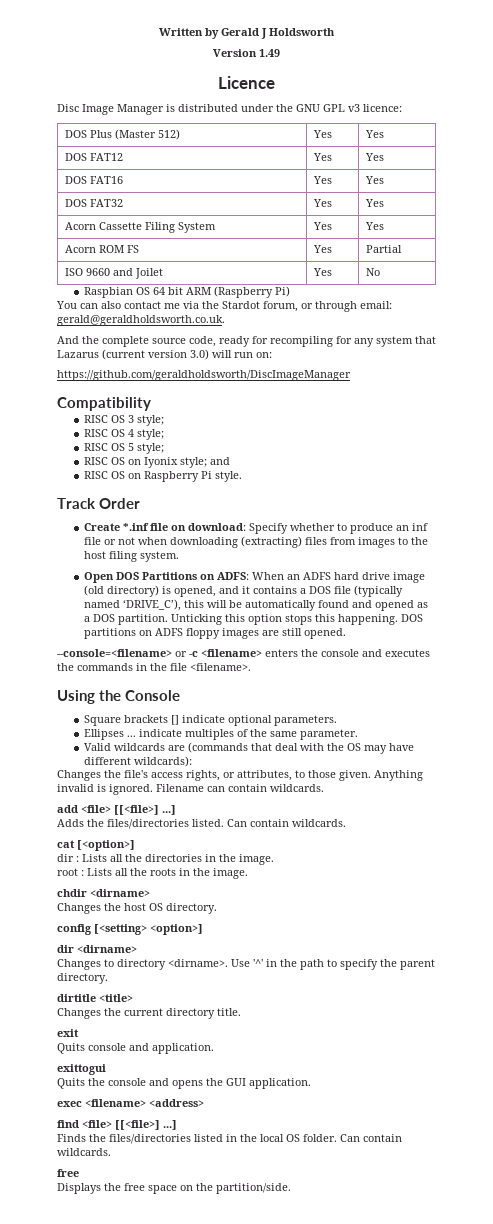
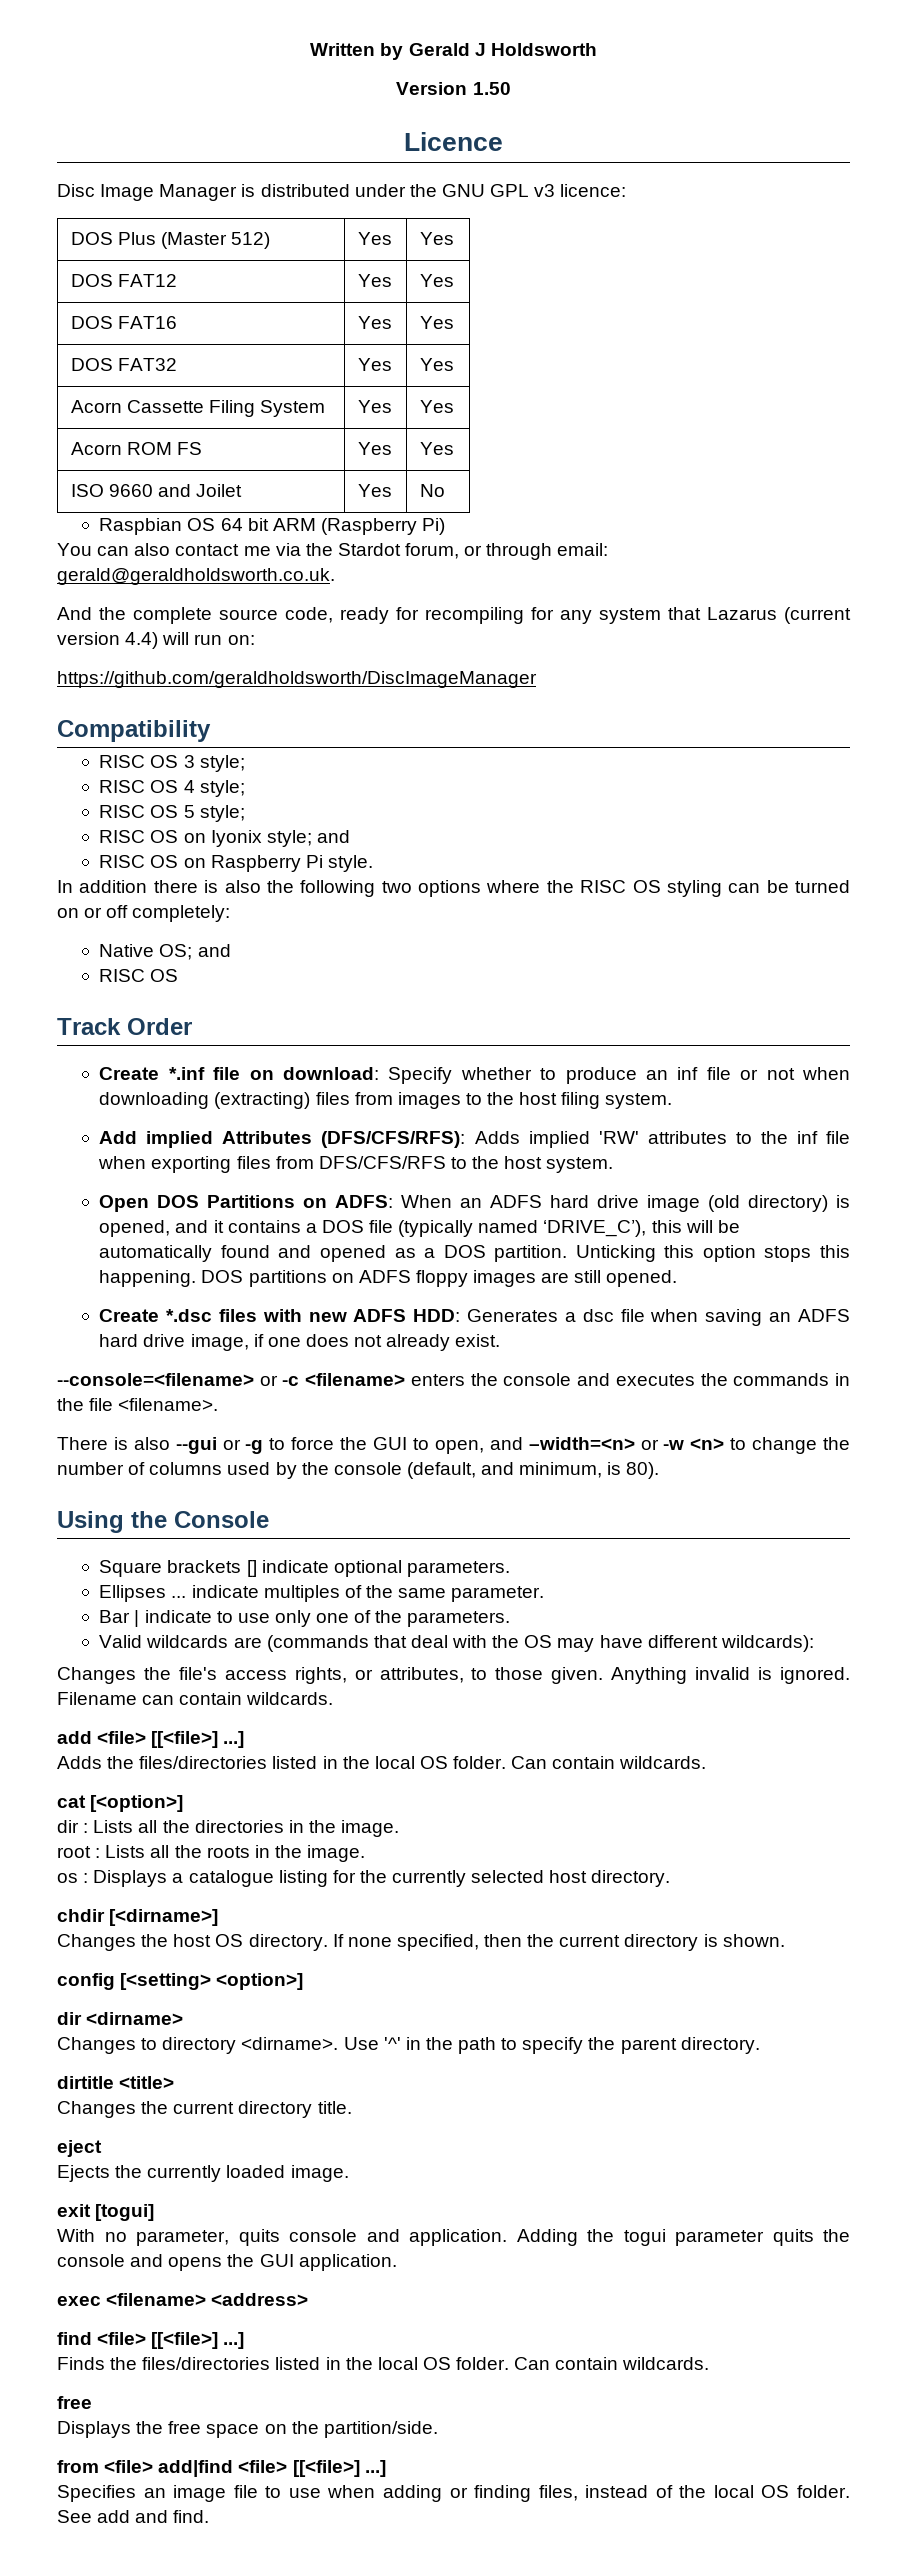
- Version 1.49
+ Version 1.50
- Acorn ROM FS | Yes | Partial
+ Acorn ROM FS | Yes | Yes
- And the complete source code, ready for recompiling for any system that Lazarus (current version 3.0) will run on:
+ And the complete source code, ready for recompiling for any system that Lazarus (current version 4.4) will run on:
+ In addition there is also the following two options where the RISC OS styling can be turned on or off completely:
+ Native OS; and
+ RISC OS
+ Add implied Attributes (DFS/CFS/RFS): Adds implied 'RW' attributes to the inf file when exporting files from DFS/CFS/RFS to the host system.
+ Create *.dsc files with new ADFS HDD: Generates a dsc file when saving an ADFS hard drive image, if one does not already exist.
+ There is also --gui or -g to force the GUI to open, and –width=<n> or -w <n> to change the number of columns used by the console (default, and minimum, is 80).
+ Bar | indicate to use only one of the parameters.
- Adds the files/directories listed.
+ Adds the files/directories listed in the local OS folder.
+ os : Displays a catalogue listing for the currently selected host directory.
- chdir <dirname>
+ chdir [<dirname>]
+ If none specified, then the current directory is shown.
- exit
- Quits console and application.
- exittogui
- Quits the console and opens the GUI application.
+ eject
+ Ejects the currently loaded image.
+ exit [togui]
+ With no parameter, quits console and application. Adding the togui parameter quits the console and opens the GUI application.
+ from <file> add|find <file> [[<file>] ...]
+ Specifies an image file to use when adding or finding files, instead of the local OS folder. See add and find.

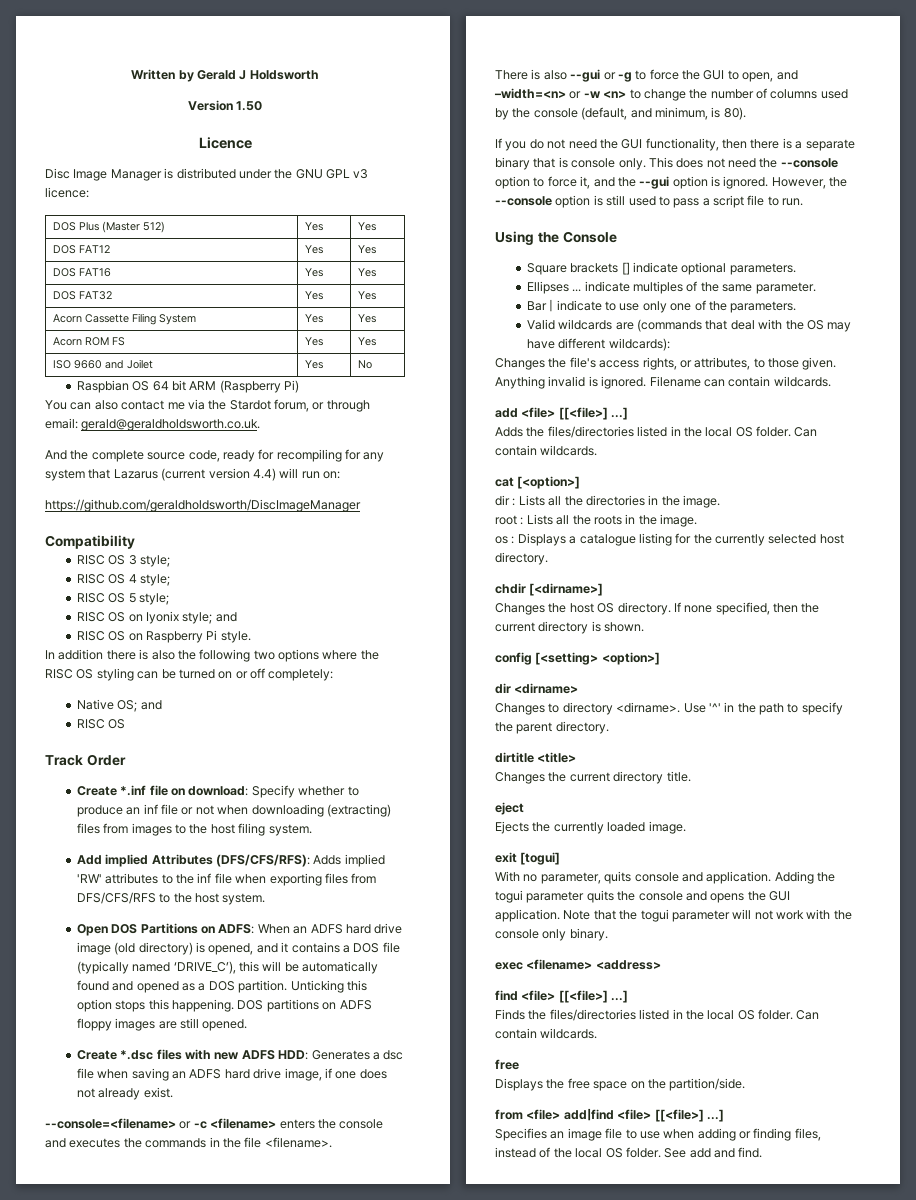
+ If you do not need the GUI functionality, then there is a separate binary that is console only. This does not need the --console option to force it, and the --gui option is ignored. However, the --console option is still used to pass a script file to run.
+ Note that the togui parameter will not work with the console only binary.

